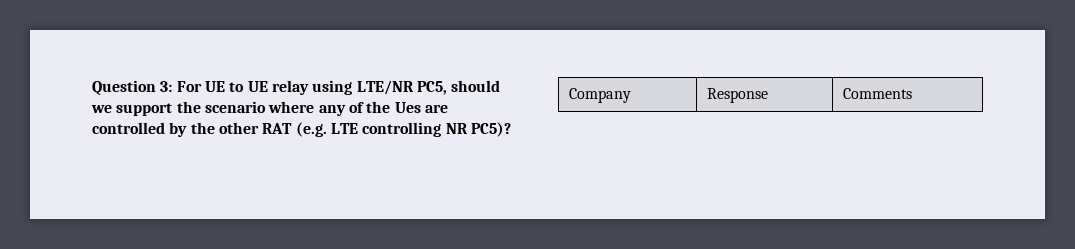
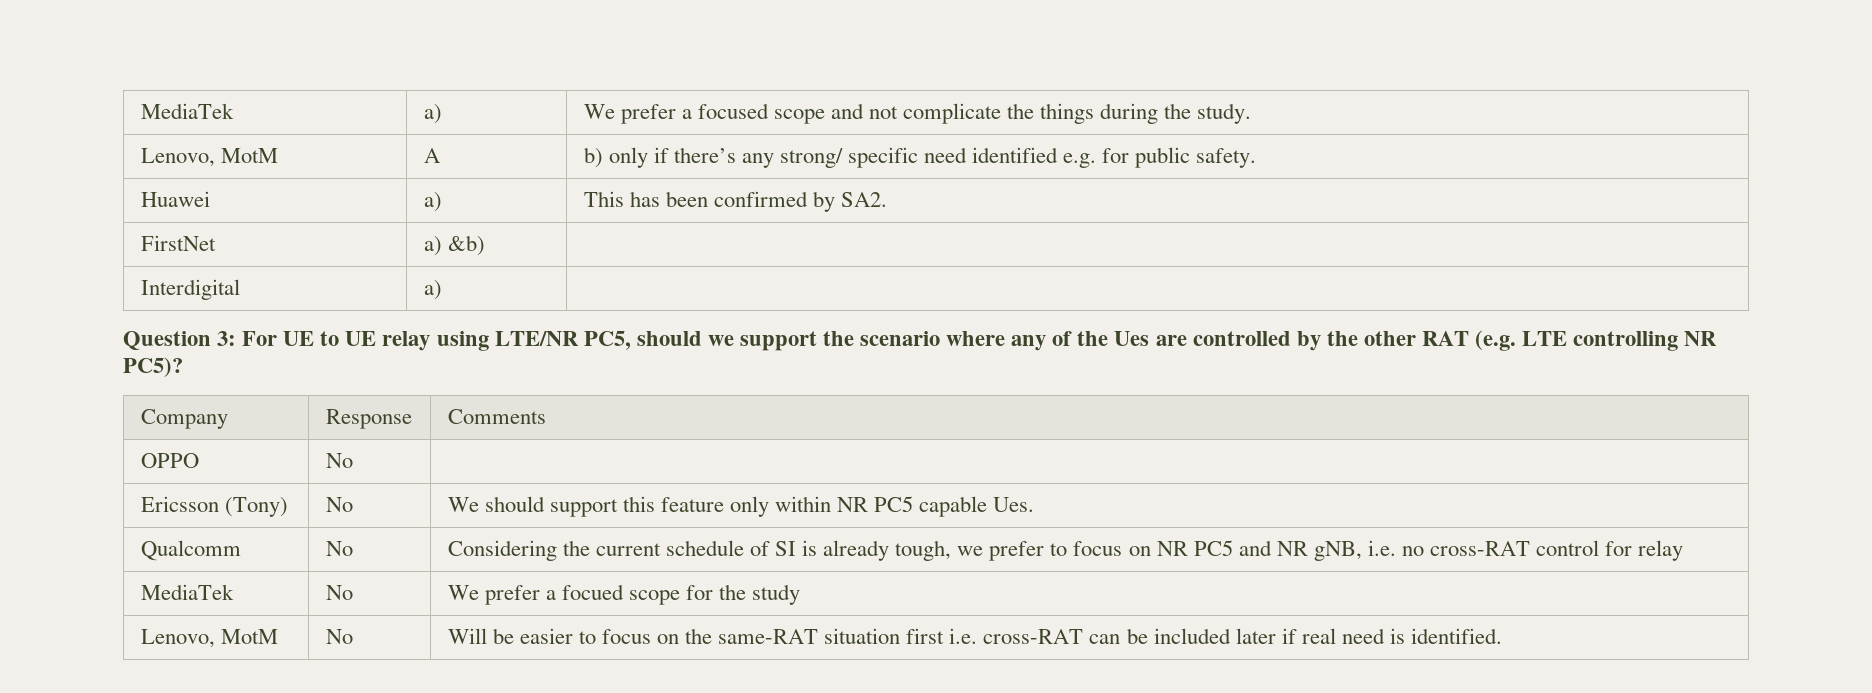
+ MediaTek | a) | We prefer a focused scope and not complicate the things during the study.
+ Lenovo, MotM | A | b) only if there’s any strong/ specific need identified e.g. for public safety.
+ Huawei | a) | This has been confirmed by SA2.
+ FirstNet | a) &b) |
+ Interdigital | a) |
+ OPPO | No |
+ Ericsson (Tony) | No | We should support this feature only within NR PC5 capable Ues.
+ Qualcomm | No | Considering the current schedule of SI is already tough, we prefer to focus on NR PC5 and NR gNB, i.e. no cross-RAT control for relay
+ MediaTek | No | We prefer a focued scope for the study
+ Lenovo, MotM | No | Will be easier to focus on the same-RAT situation first i.e. cross-RAT can be included later if real need is identified.

